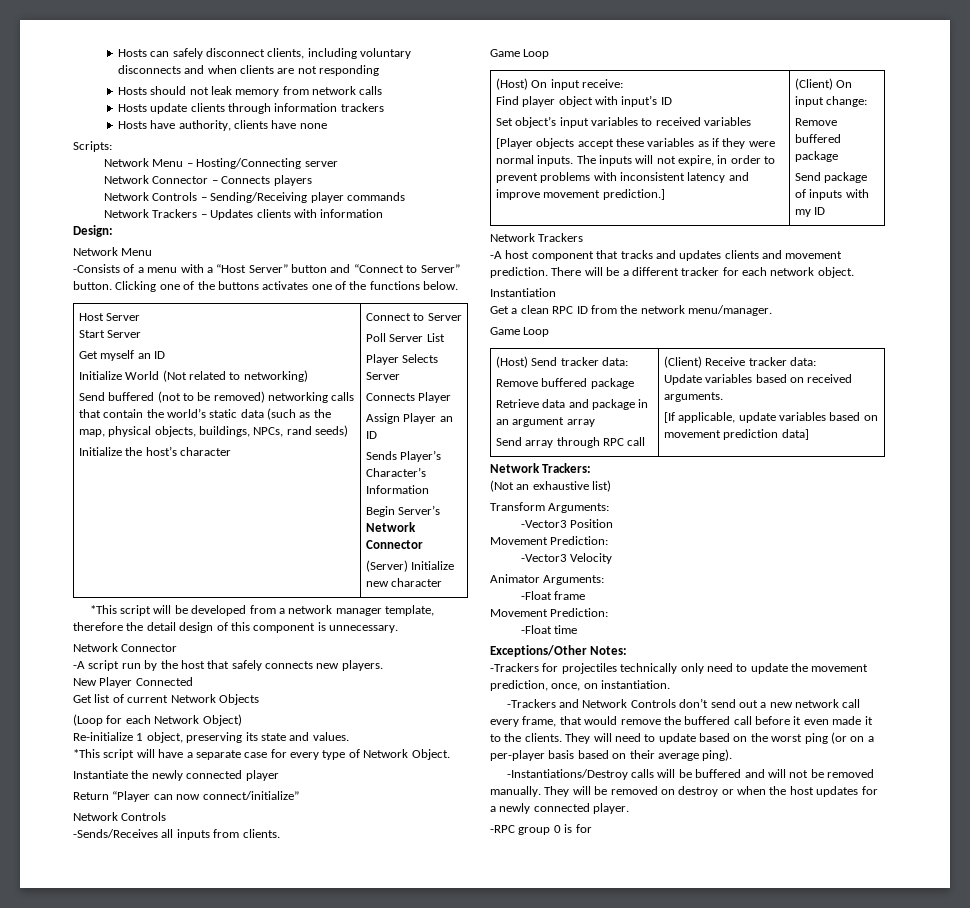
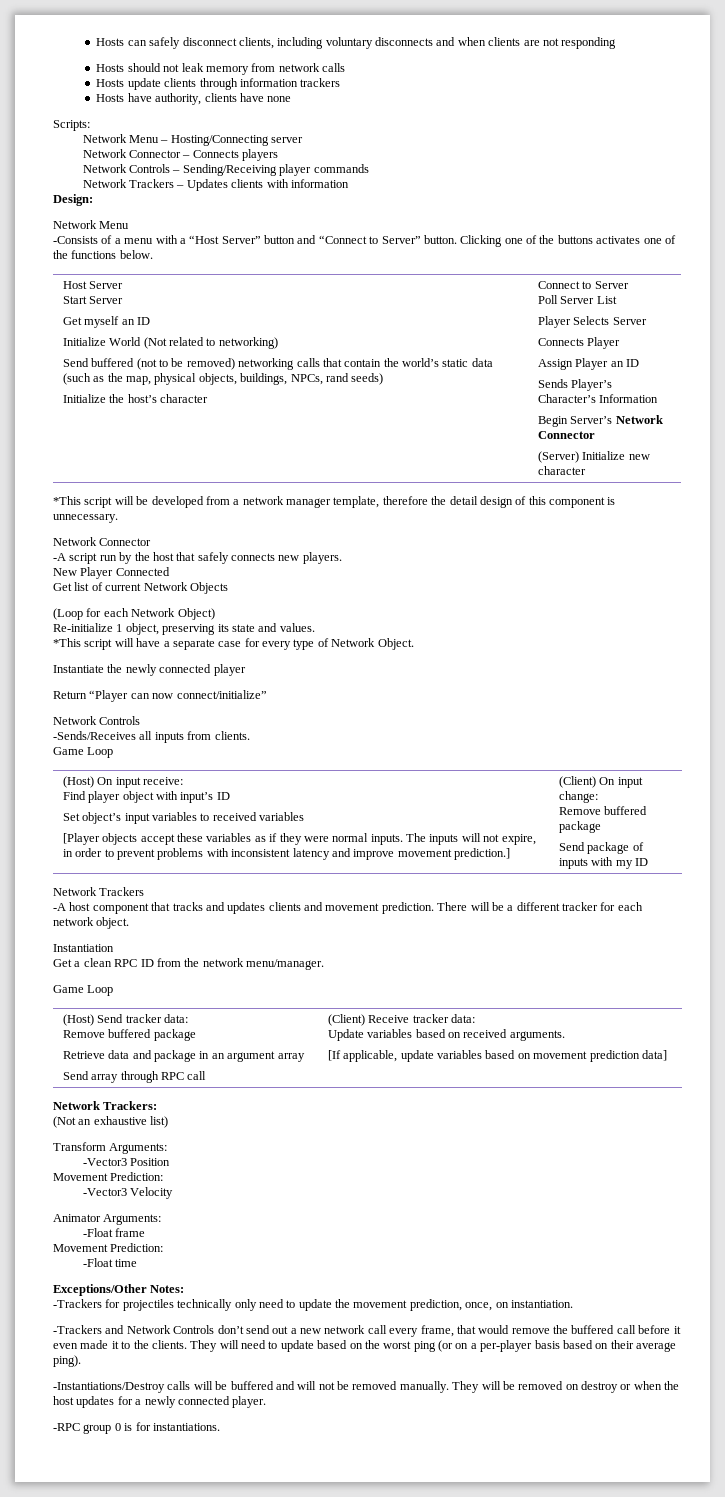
- -RPC group 0 is for
+ -RPC group 0 is for instantiations.

